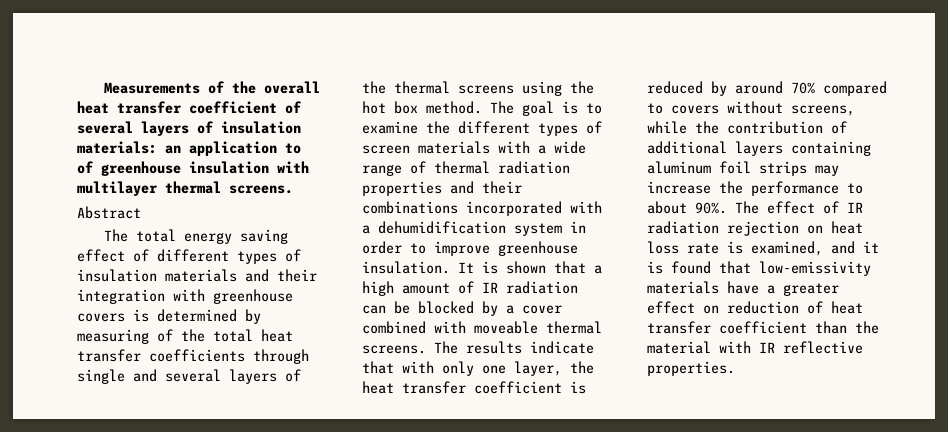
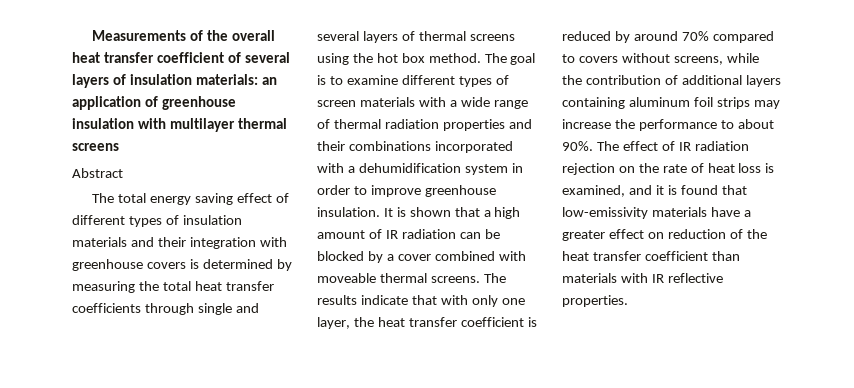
- Measurements of the overall heat transfer coefficient of several layers of insulation materials: an application to of greenhouse insulation with multilayer thermal screens.
+ Measurements of the overall heat transfer coefficient of several layers of insulation materials: an application of greenhouse insulation with multilayer thermal screens
- The total energy saving effect of different types of insulation materials and their integration with greenhouse covers is determined by measuring of the total heat transfer coefficients through single and several layers of the thermal screens using the hot box method.
+ The total energy saving effect of different types of insulation materials and their integration with greenhouse covers is determined by measuring the total heat transfer coefficients through single and several layers of thermal screens using the hot box method.
- The goal is to examine the different types of screen materials with a wide range of thermal radiation properties and their combinations incorporated with a dehumidification system in order to improve greenhouse insulation.
+ The goal is to examine different types of screen materials with a wide range of thermal radiation properties and their combinations incorporated with a dehumidification system in order to improve greenhouse insulation.
- The effect of IR radiation rejection on heat loss rate is examined, and it is found that low-emissivity materials have a greater effect on reduction of heat transfer coefficient than the material with IR reflective properties.
+ The effect of IR radiation rejection on the rate of heat loss is examined, and it is found that low-emissivity materials have a greater effect on reduction of the heat transfer coefficient than materials with IR reflective properties.

